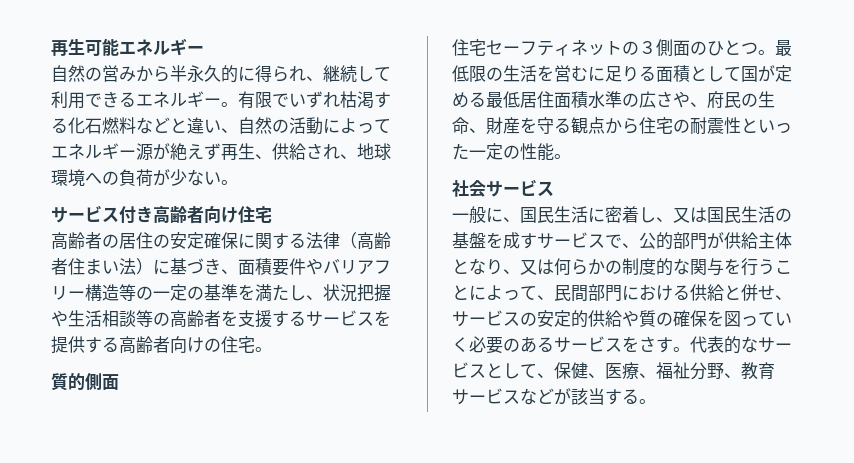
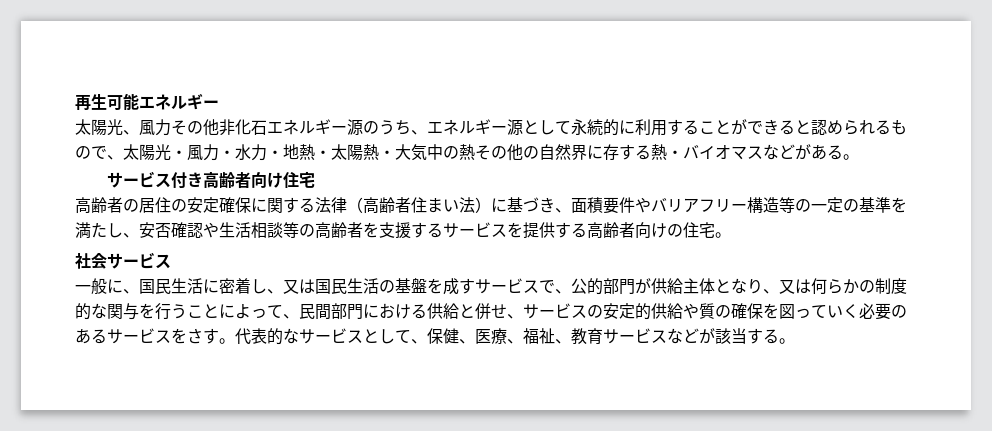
- 自然の営みから半永久的に得られ、継続して利用できるエネルギー。有限でいずれ枯渇する化石燃料などと違い、自然の活動によってエネルギー源が絶えず再生、供給され、地球環境への負荷が少ない。
+ 太陽光、風力その他非化石エネルギー源のうち、エネルギー源として永続的に利用することができると認められるもので、太陽光・風力・水力・地熱・太陽熱・大気中の熱その他の自然界に存する熱・バイオマスなどがある。
- 高齢者の居住の安定確保に関する法律（高齢者住まい法）に基づき、面積要件やバリアフリー構造等の一定の基準を満たし、状況把握や生活相談等の高齢者を支援するサービスを提供する高齢者向けの住宅。
+ 高齢者の居住の安定確保に関する法律（高齢者住まい法）に基づき、面積要件やバリアフリー構造等の一定の基準を満たし、安否確認や生活相談等の高齢者を支援するサービスを提供する高齢者向けの住宅。
- 質的側面
- 住宅セーフティネットの３側面のひとつ。最低限の生活を営むに足りる面積として国が定める最低居住面積水準の広さや、府民の生命、財産を守る観点から住宅の耐震性といった一定の性能。
- 代表的なサービスとして、保健、医療、福祉分野、教育サービスなどが該当する。
+ 代表的なサービスとして、保健、医療、福祉、教育サービスなどが該当する。

